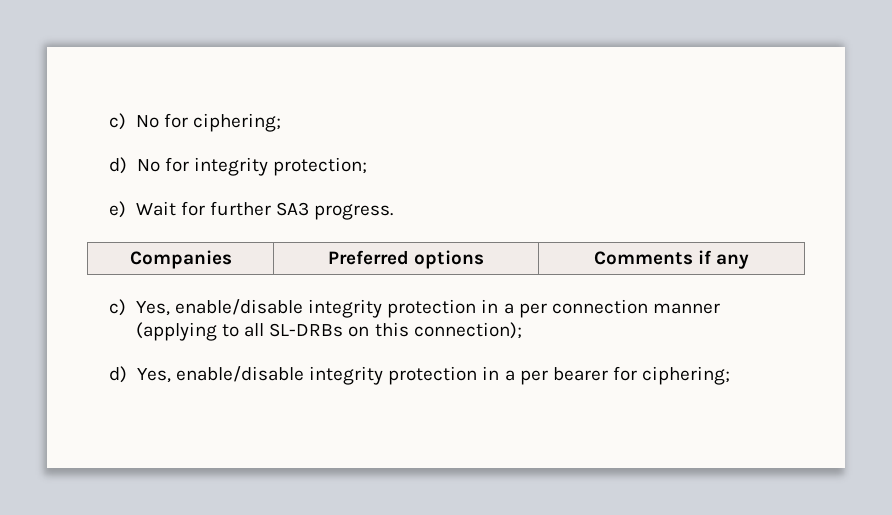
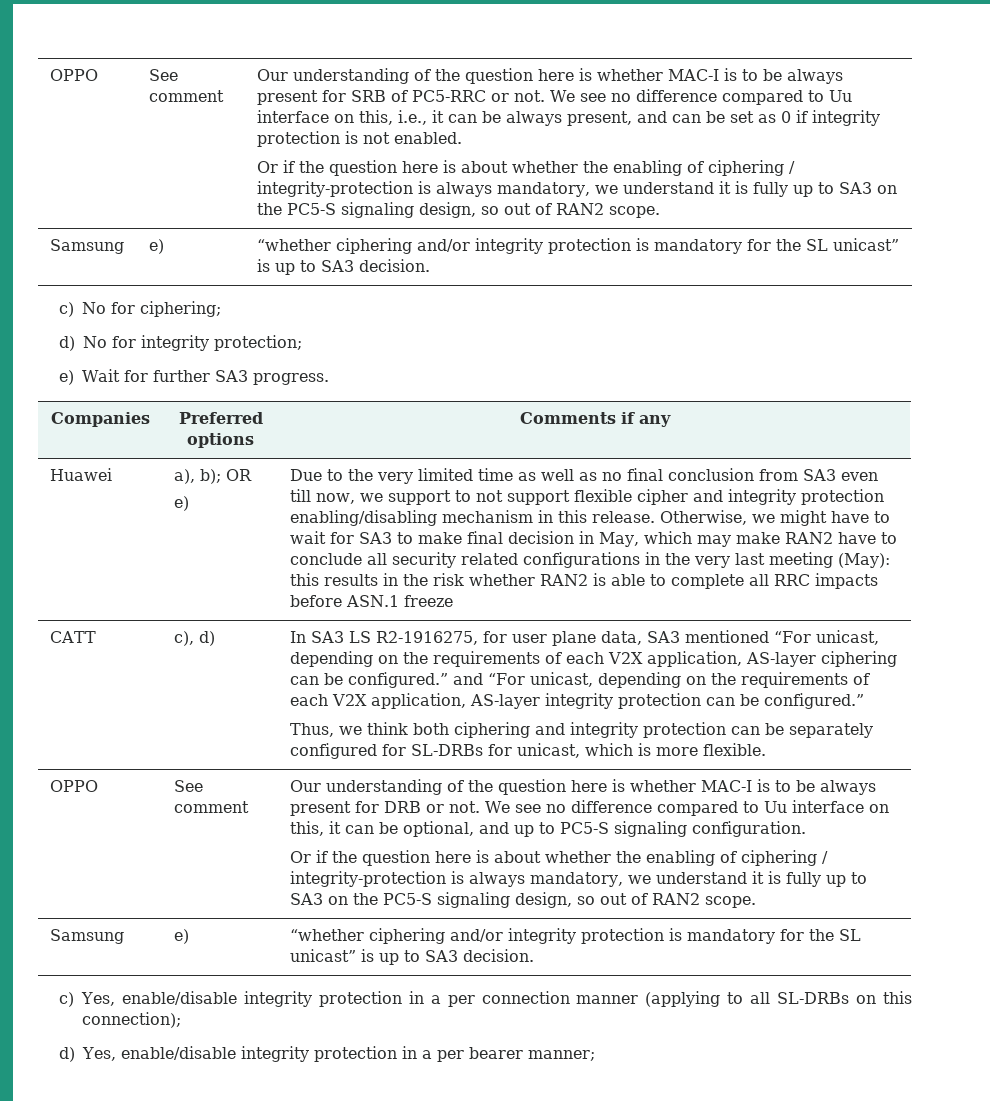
+ OPPO | See comment | Our understanding of the question here is whether MAC-I is to be always present for SRB of PC5-RRC or not. We see no difference compared to Uu interface on this, i.e., it can be always present, and can be set as 0 if integrity protection is not enabled.
+ Or if the question here is about whether the enabling of ciphering / integrity-protection is always mandatory, we understand it is fully up to SA3 on the PC5-S signaling design, so out of RAN2 scope.
+ Samsung | e) | “whether ciphering and/or integrity protection is mandatory for the SL unicast” is up to SA3 decision.
+ Huawei | a), b); OR
+ e) | Due to the very limited time as well as no final conclusion from SA3 even till now, we support to not support flexible cipher and integrity protection enabling/disabling mechanism in this release. Otherwise, we might have to wait for SA3 to make final decision in May, which may make RAN2 have to conclude all security related configurations in the very last meeting (May): this results in the risk whether RAN2 is able to complete all RRC impacts before ASN.1 freeze
+ CATT | c), d) | In SA3 LS R2-1916275, for user plane data, SA3 mentioned “For unicast, depending on the requirements of each V2X application, AS-layer ciphering can be configured.” and “For unicast, depending on the requirements of each V2X application, AS-layer integrity protection can be configured.”
+ Thus, we think both ciphering and integrity protection can be separately configured for SL-DRBs for unicast, which is more flexible.
+ OPPO | See comment | Our understanding of the question here is whether MAC-I is to be always present for DRB or not. We see no difference compared to Uu interface on this, it can be optional, and up to PC5-S signaling configuration.
+ Or if the question here is about whether the enabling of ciphering / integrity-protection is always mandatory, we understand it is fully up to SA3 on the PC5-S signaling design, so out of RAN2 scope.
+ Samsung | e) | “whether ciphering and/or integrity protection is mandatory for the SL unicast” is up to SA3 decision.
- d) Yes, enable/disable integrity protection in a per bearer for ciphering;
+ d) Yes, enable/disable integrity protection in a per bearer manner;

